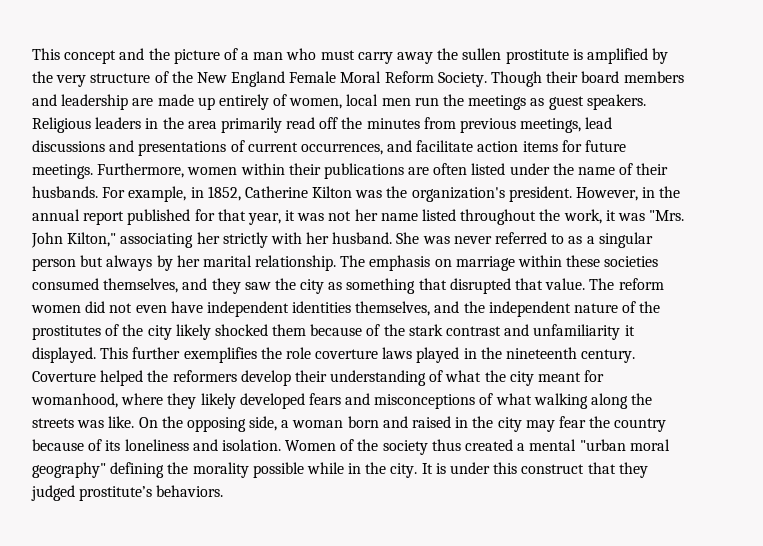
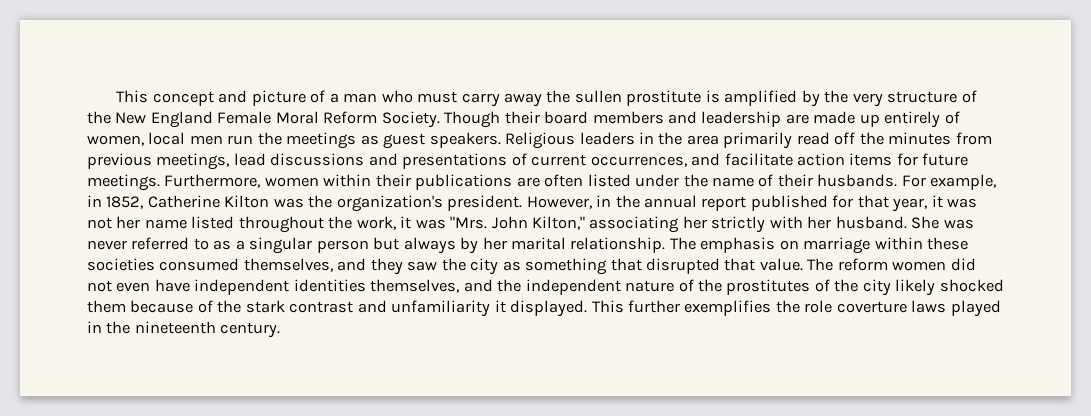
- This concept and the picture of a man who must carry away the sullen prostitute is amplified by the very structure of the New England Female Moral Reform Society.
+ This concept and picture of a man who must carry away the sullen prostitute is amplified by the very structure of the New England Female Moral Reform Society.
- Coverture helped the reformers develop their understanding of what the city meant for womanhood, where they likely developed fears and misconceptions of what walking along the streets was like. On the opposing side, a woman born and raised in the city may fear the country because of its loneliness and isolation. Women of the society thus created a mental "urban moral geography" defining the morality possible while in the city. It is under this construct that they judged prostitute’s behaviors.

